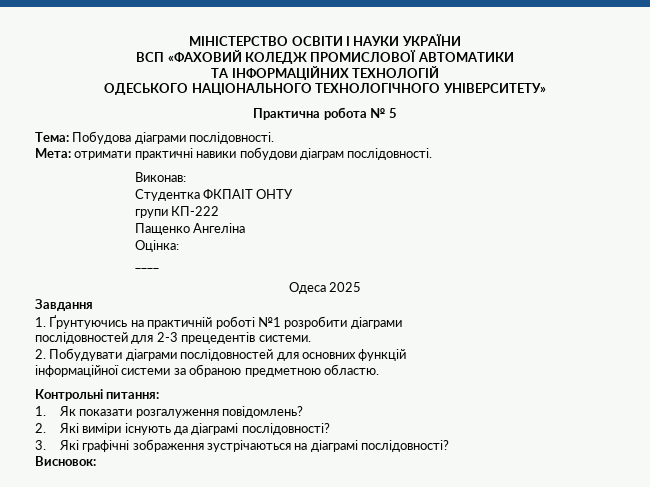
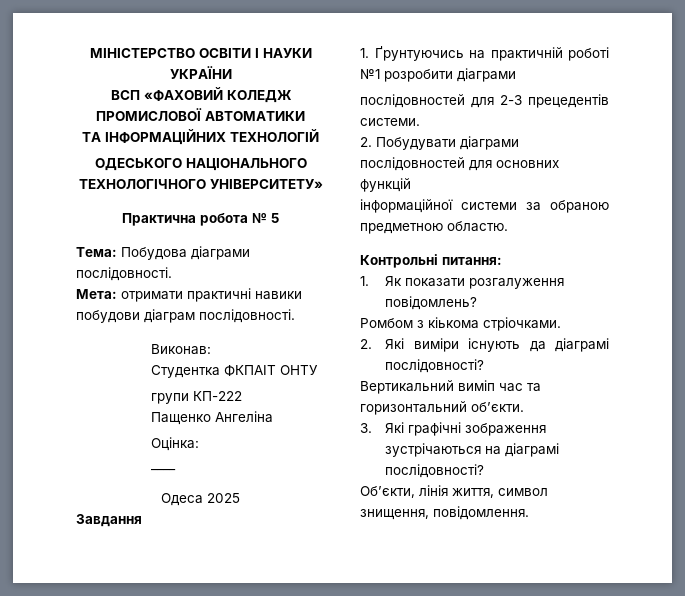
+ Ромбом з кіькома стріочками.
+ Вертикальний виміп час та горизонтальний об’єкти.
- Висновок:
+ Об’єкти, лінія життя, символ знищення, повідомлення.

